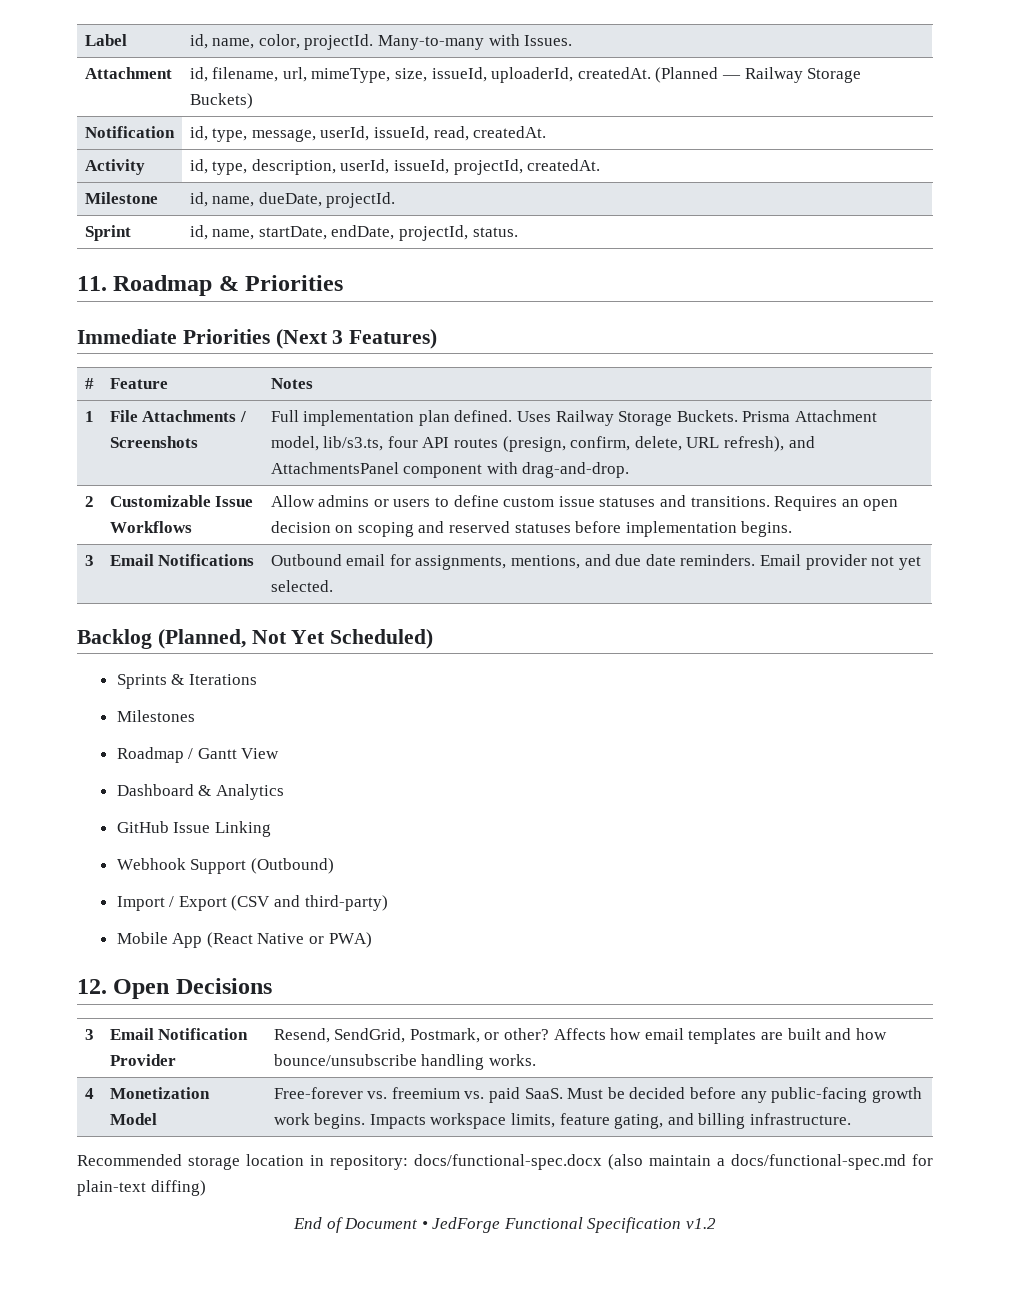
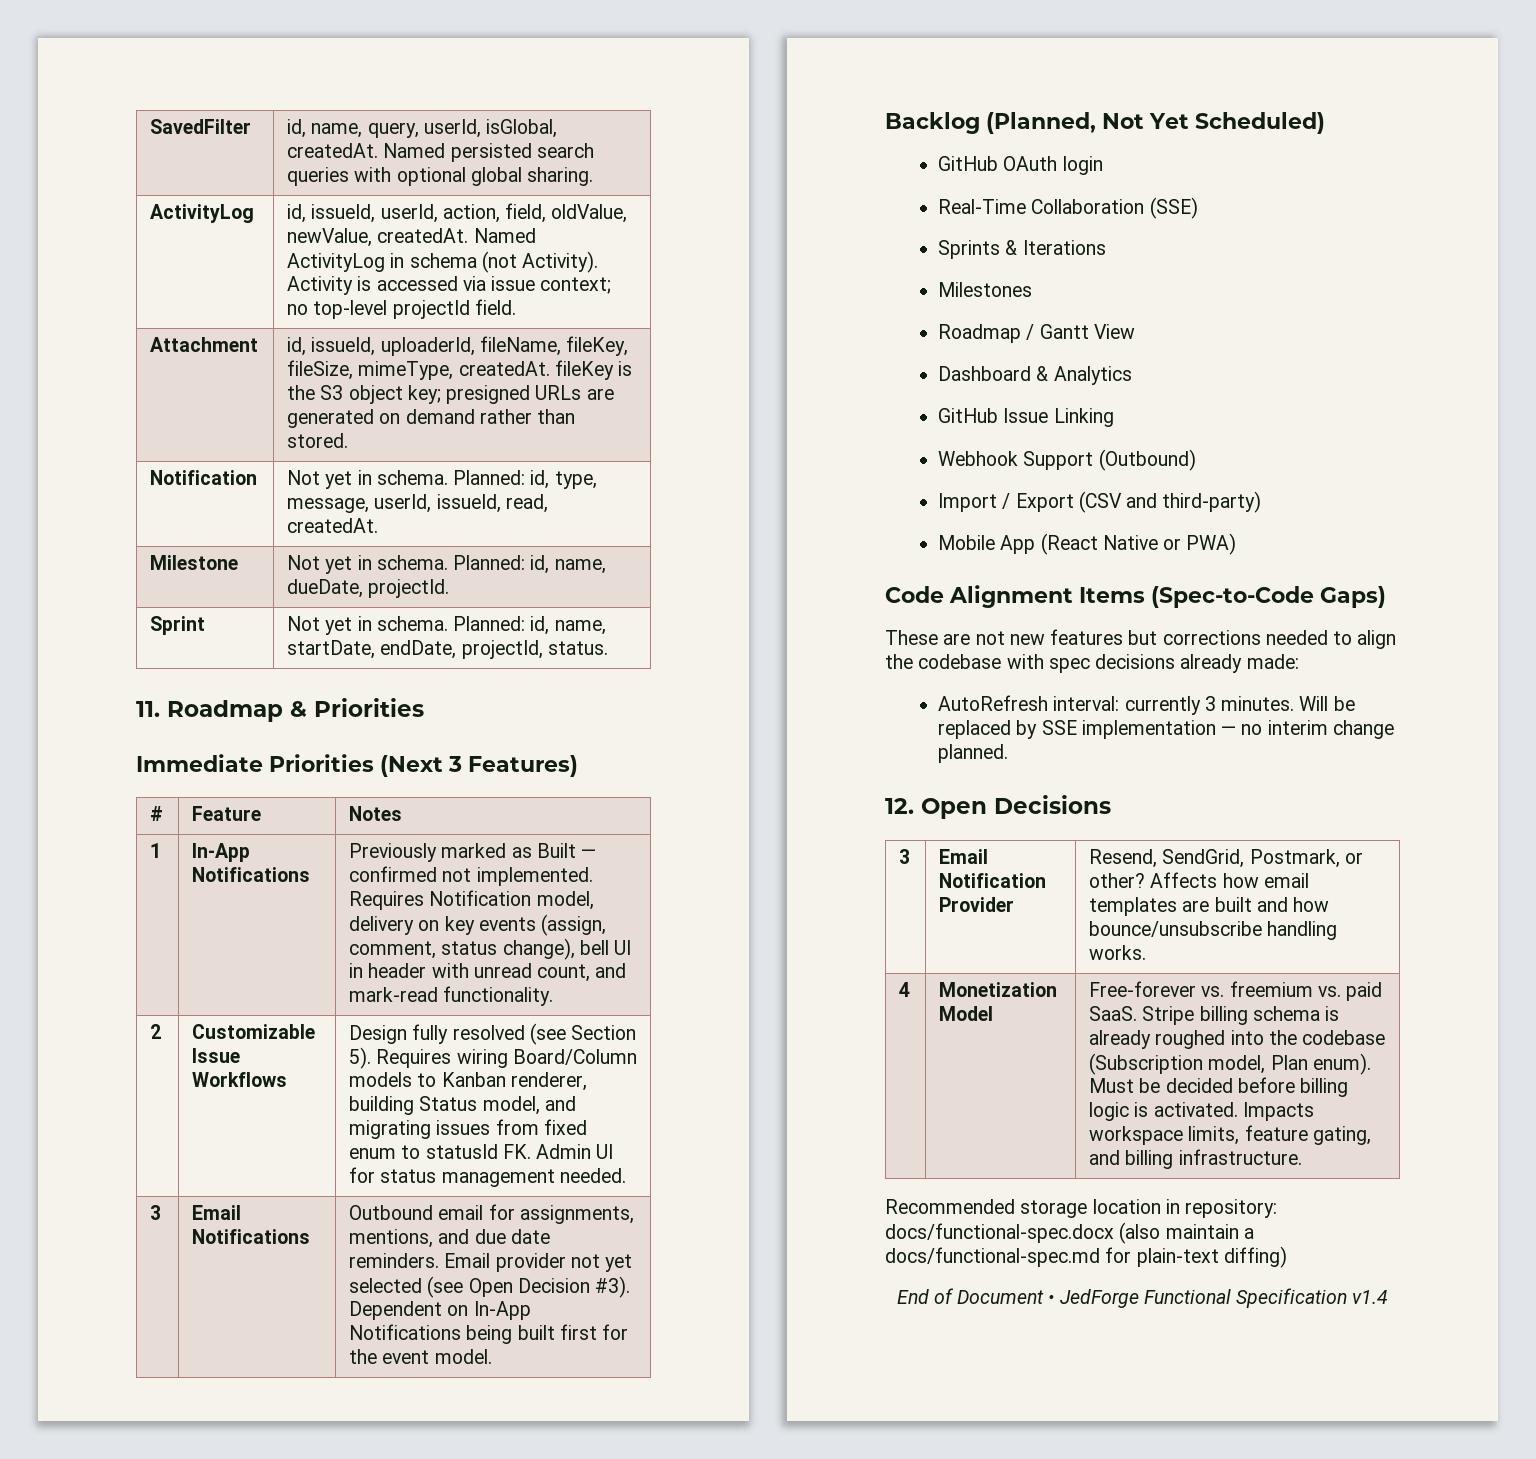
- Label | id, name, color, projectId. Many-to-many with Issues.
- Attachment | id, filename, url, mimeType, size, issueId, uploaderId, createdAt. (Planned — Railway Storage Buckets)
- Notification | id, type, message, userId, issueId, read, createdAt.
+ SavedFilter | id, name, query, userId, isGlobal, createdAt. Named persisted search queries with optional global sharing.
+ ActivityLog | id, issueId, userId, action, field, oldValue, newValue, createdAt. Named ActivityLog in schema (not Activity). Activity is accessed via issue context; no top-level projectId field.
+ Attachment | id, issueId, uploaderId, fileName, fileKey, fileSize, mimeType, createdAt. fileKey is the S3 object key; presigned URLs are generated on demand rather than stored.
+ Notification | Not yet in schema. Planned: id, type, message, userId, issueId, read, createdAt.
- Activity | id, type, description, userId, issueId, projectId, createdAt.
- Milestone | id, name, dueDate, projectId.
+ Milestone | Not yet in schema. Planned: id, name, dueDate, projectId.
- Sprint | id, name, startDate, endDate, projectId, status.
+ Sprint | Not yet in schema. Planned: id, name, startDate, endDate, projectId, status.
- 1 | File Attachments / Screenshots | Full implementation plan defined. Uses Railway Storage Buckets. Prisma Attachment model, lib/s3.ts, four API routes (presign, confirm, delete, URL refresh), and AttachmentsPanel component with drag-and-drop.
- 2 | Customizable Issue Workflows | Allow admins or users to define custom issue statuses and transitions. Requires an open decision on scoping and reserved statuses before implementation begins.
+ 1 | In-App Notifications | Previously marked as Built — confirmed not implemented. Requires Notification model, delivery on key events (assign, comment, status change), bell UI in header with unread count, and mark-read functionality.
+ 2 | Customizable Issue Workflows | Design fully resolved (see Section 5). Requires wiring Board/Column models to Kanban renderer, building Status model, and migrating issues from fixed enum to statusId FK. Admin UI for status management needed.
- 3 | Email Notifications | Outbound email for assignments, mentions, and due date reminders. Email provider not yet selected.
+ 3 | Email Notifications | Outbound email for assignments, mentions, and due date reminders. Email provider not yet selected (see Open Decision #3). Dependent on In-App Notifications being built first for the event model.
+ GitHub OAuth login
+ Real-Time Collaboration (SSE)
+ Code Alignment Items (Spec-to-Code Gaps)
+ These are not new features but corrections needed to align the codebase with spec decisions already made:
+ AutoRefresh interval: currently 3 minutes. Will be replaced by SSE implementation — no interim change planned.
- 4 | Monetization Model | Free-forever vs. freemium vs. paid SaaS. Must be decided before any public-facing growth work begins. Impacts workspace limits, feature gating, and billing infrastructure.
+ 4 | Monetization Model | Free-forever vs. freemium vs. paid SaaS. Stripe billing schema is already roughed into the codebase (Subscription model, Plan enum). Must be decided before billing logic is activated. Impacts workspace limits, feature gating, and billing infrastructure.
- End of Document • JedForge Functional Specification v1.2
+ End of Document • JedForge Functional Specification v1.4

